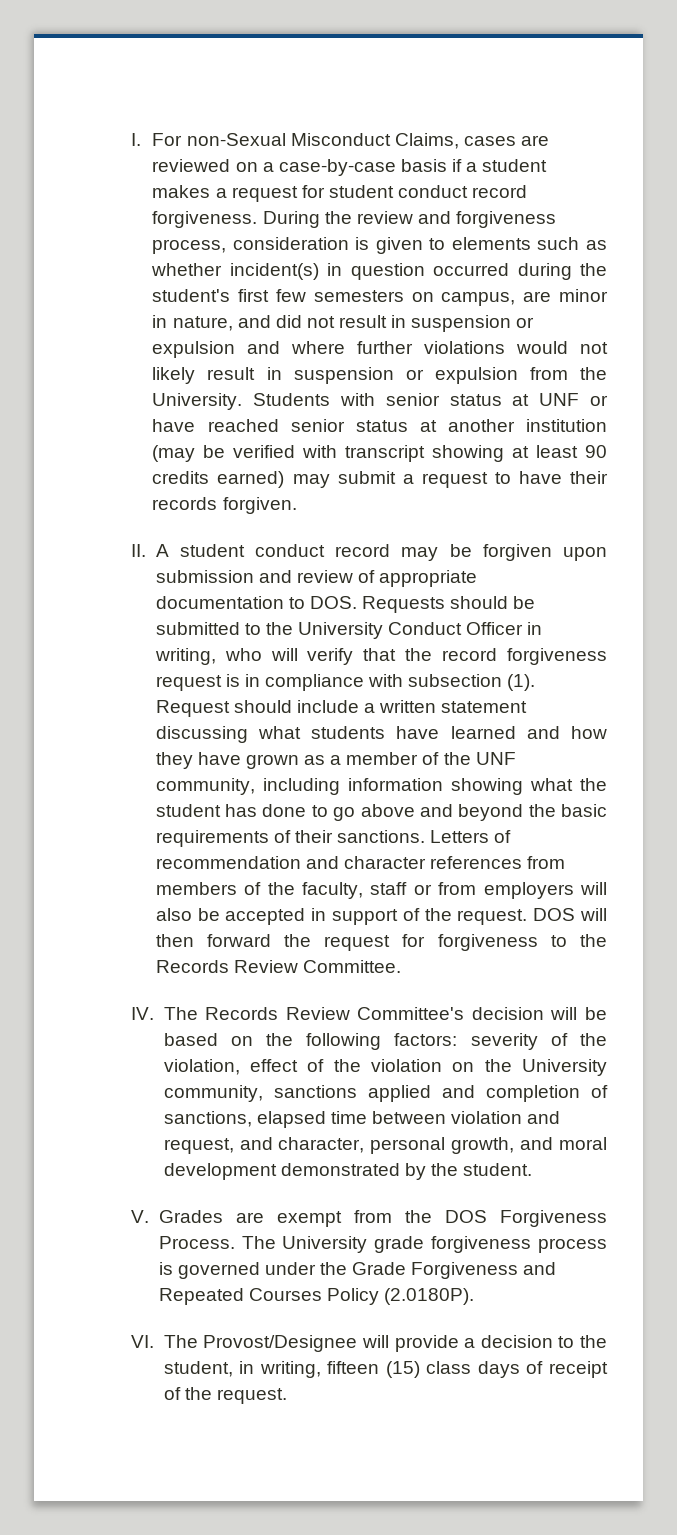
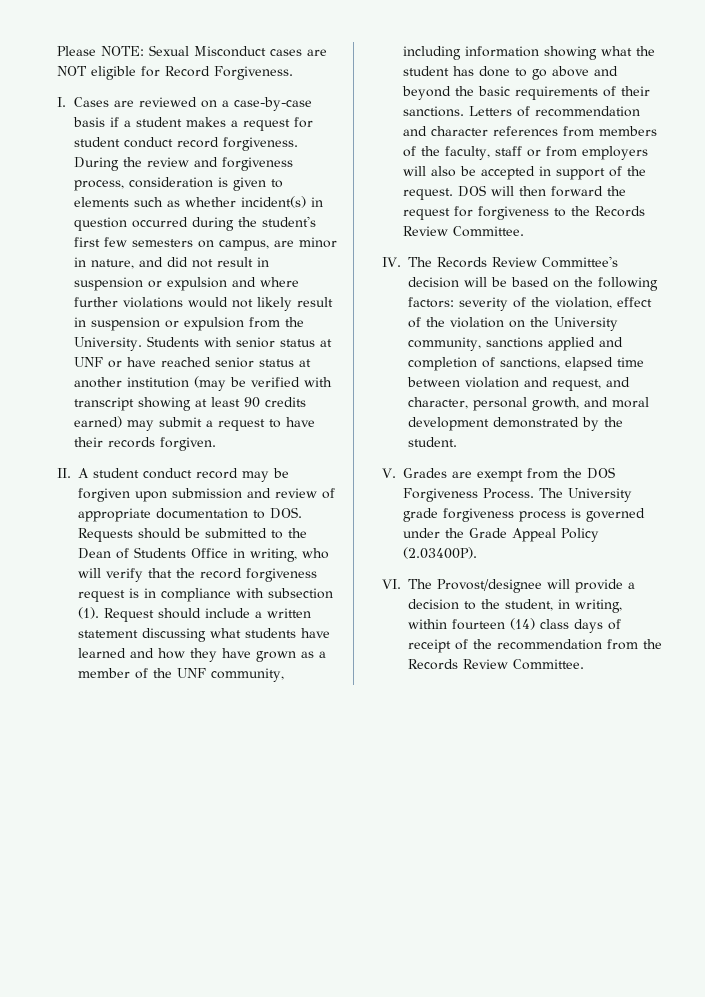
- I. For non-Sexual Misconduct Claims, cases are reviewed on a case-by-case basis if a student makes a request for student conduct record forgiveness.
+ Please NOTE: Sexual Misconduct cases are NOT eligible for Record Forgiveness.
+ I. Cases are reviewed on a case-by-case basis if a student makes a request for student conduct record forgiveness.
- II. A student conduct record may be forgiven upon submission and review of appropriate documentation to DOS. Requests should be submitted to the University Conduct Officer in writing, who will verify that the record forgiveness request is in compliance with subsection (1).
+ II. A student conduct record may be forgiven upon submission and review of appropriate documentation to DOS. Requests should be submitted to the Dean of Students Office in writing, who will verify that the record forgiveness request is in compliance with subsection (1).
- The University grade forgiveness process is governed under the Grade Forgiveness and Repeated Courses Policy (2.0180P).
+ The University grade forgiveness process is governed under the Grade Appeal Policy (2.03400P).
- VI. The Provost/Designee will provide a decision to the student, in writing, fifteen (15) class days of receipt of the request.
+ VI. The Provost/designee will provide a decision to the student, in writing, within fourteen (14) class days of receipt of the recommendation from the Records Review Committee.

